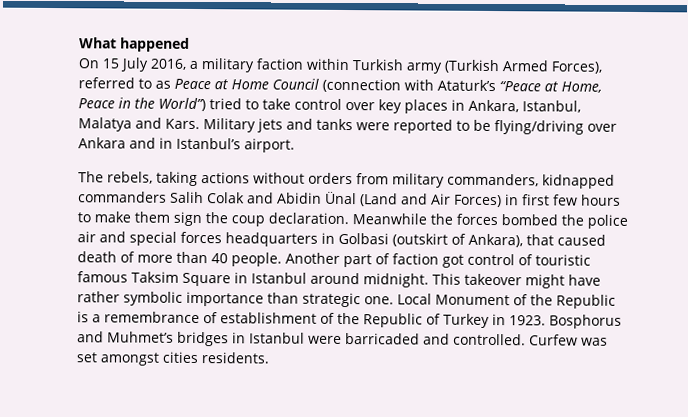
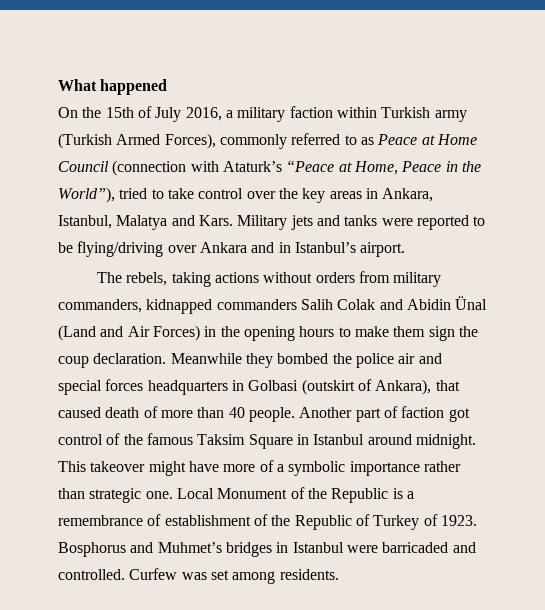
- On 15 July 2016, a military faction within Turkish army (Turkish Armed Forces), referred to as Peace at Home Council (connection with Ataturk’s “Peace at Home, Peace in the World”) tried to take control over key places in Ankara, Istanbul, Malatya and Kars.
+ On the 15th of July 2016, a military faction within Turkish army (Turkish Armed Forces), commonly referred to as Peace at Home Council (connection with Ataturk’s “Peace at Home, Peace in the World”), tried to take control over the key areas in Ankara, Istanbul, Malatya and Kars.
- The rebels, taking actions without orders from military commanders, kidnapped commanders Salih Colak and Abidin Ünal (Land and Air Forces) in first few hours to make them sign the coup declaration.
+ The rebels, taking actions without orders from military commanders, kidnapped commanders Salih Colak and Abidin Ünal (Land and Air Forces) in the opening hours to make them sign the coup declaration.
- Meanwhile the forces bombed the police air and special forces headquarters in Golbasi (outskirt of Ankara), that caused death of more than 40 people.
+ Meanwhile they bombed the police air and special forces headquarters in Golbasi (outskirt of Ankara), that caused death of more than 40 people.
- Another part of faction got control of touristic famous Taksim Square in Istanbul around midnight.
+ Another part of faction got control of the famous Taksim Square in Istanbul around midnight.
- This takeover might have rather symbolic importance than strategic one.
+ This takeover might have more of a symbolic importance rather than strategic one.
- Local Monument of the Republic is a remembrance of establishment of the Republic of Turkey in 1923.
+ Local Monument of the Republic is a remembrance of establishment of the Republic of Turkey of 1923.
- Curfew was set amongst cities residents.
+ Curfew was set among residents.

